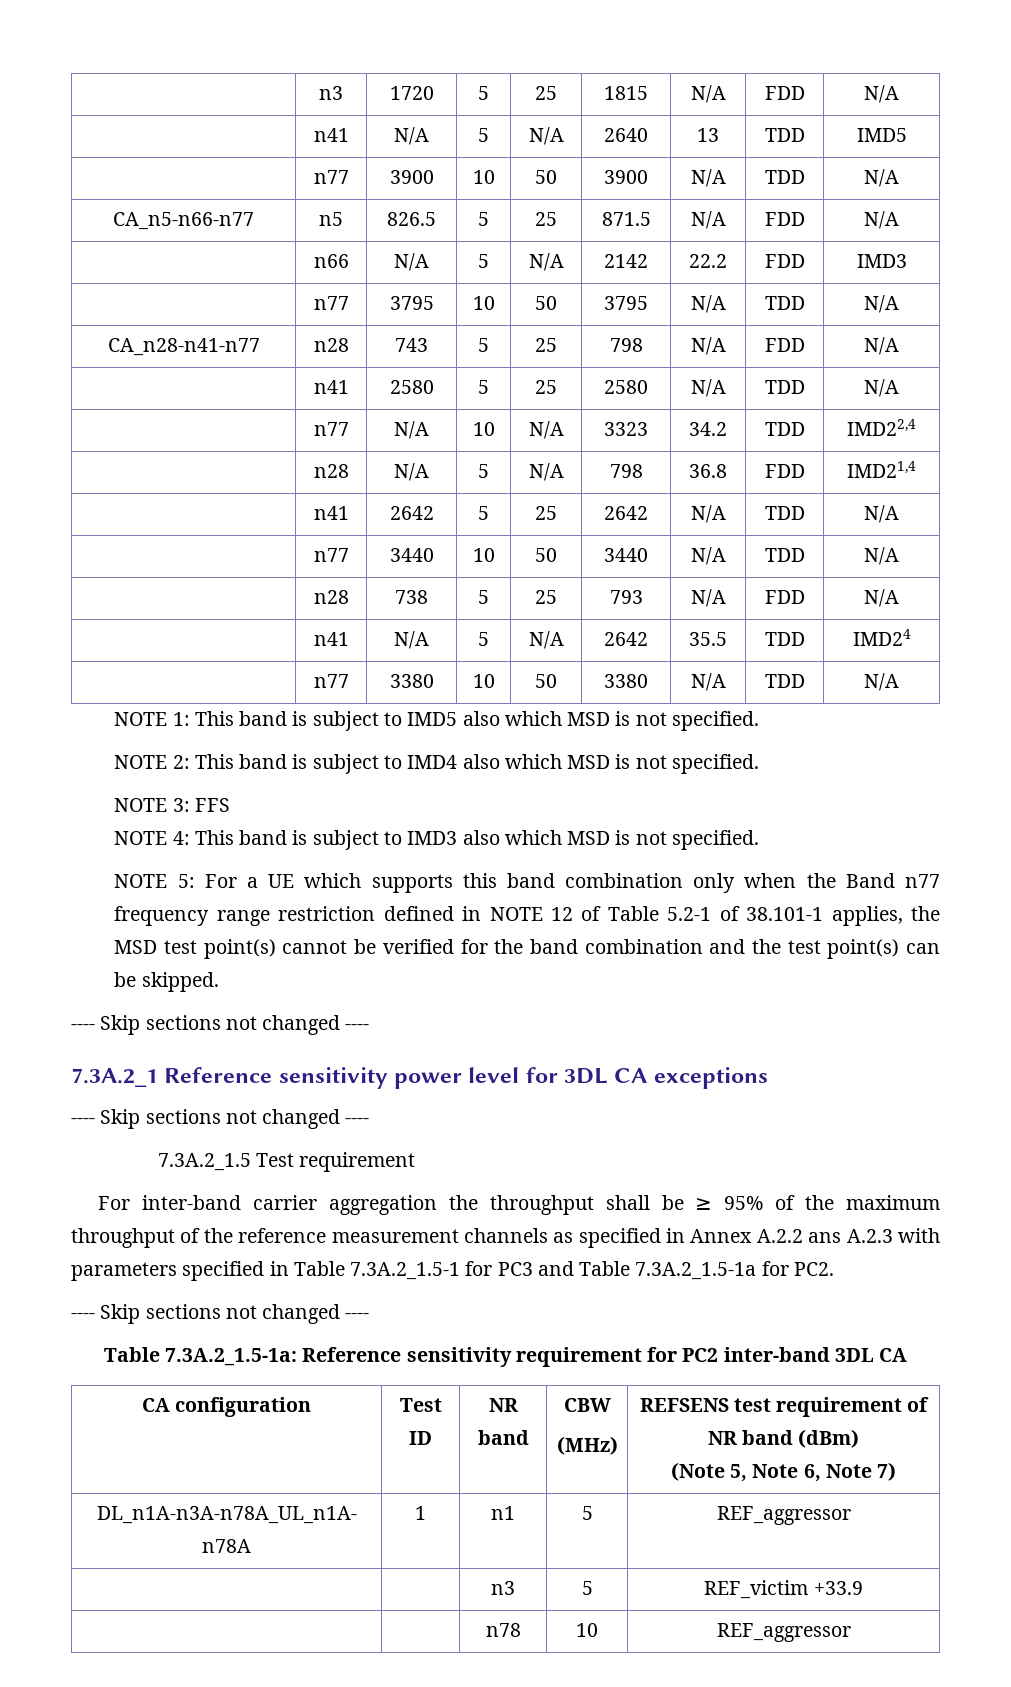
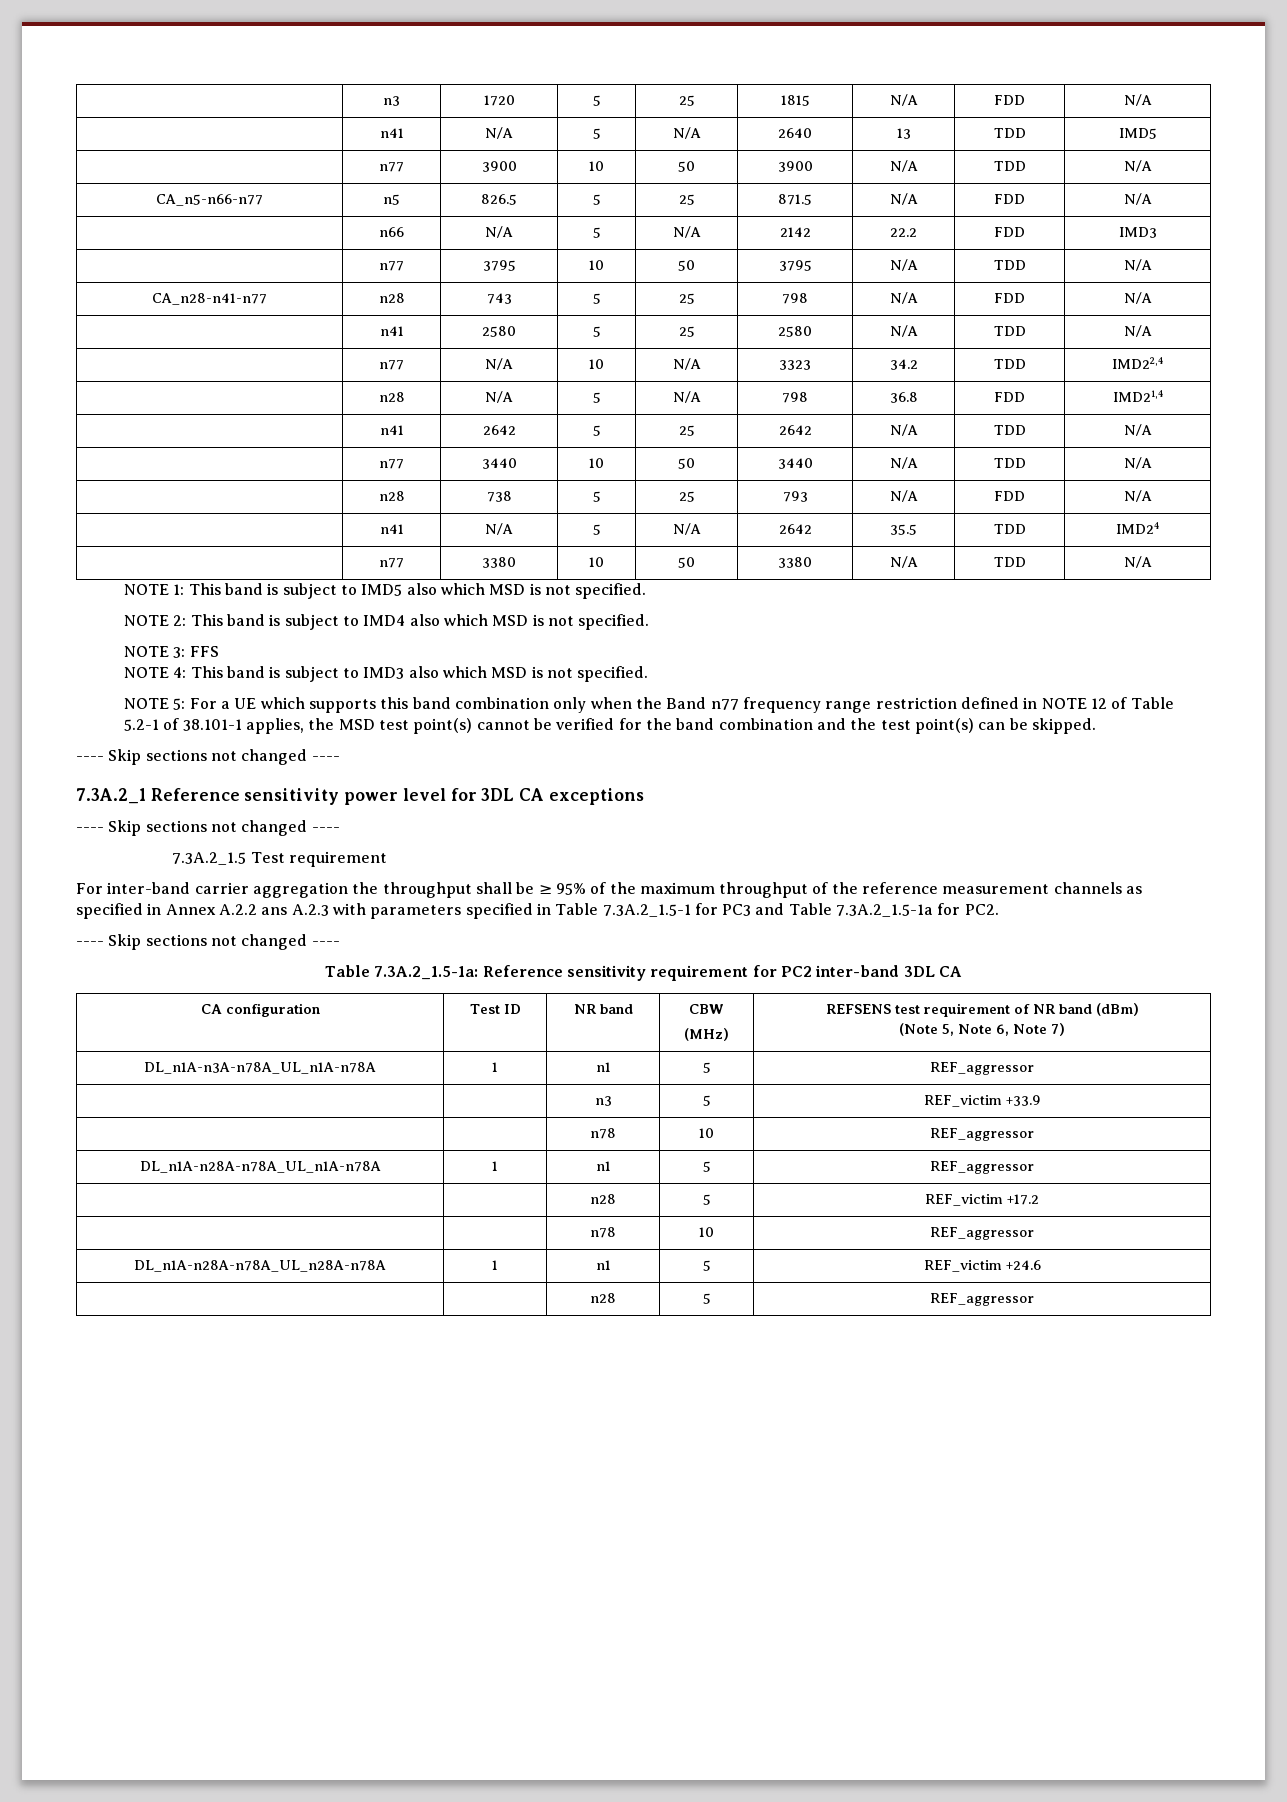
+ DL_n1A-n28A-n78A_UL_n1A-n78A | 1 | n1 | 5 | REF_aggressor
+ | | n28 | 5 | REF_victim +17.2
+ | | n78 | 10 | REF_aggressor
+ DL_n1A-n28A-n78A_UL_n28A-n78A | 1 | n1 | 5 | REF_victim +24.6
+ | | n28 | 5 | REF_aggressor

